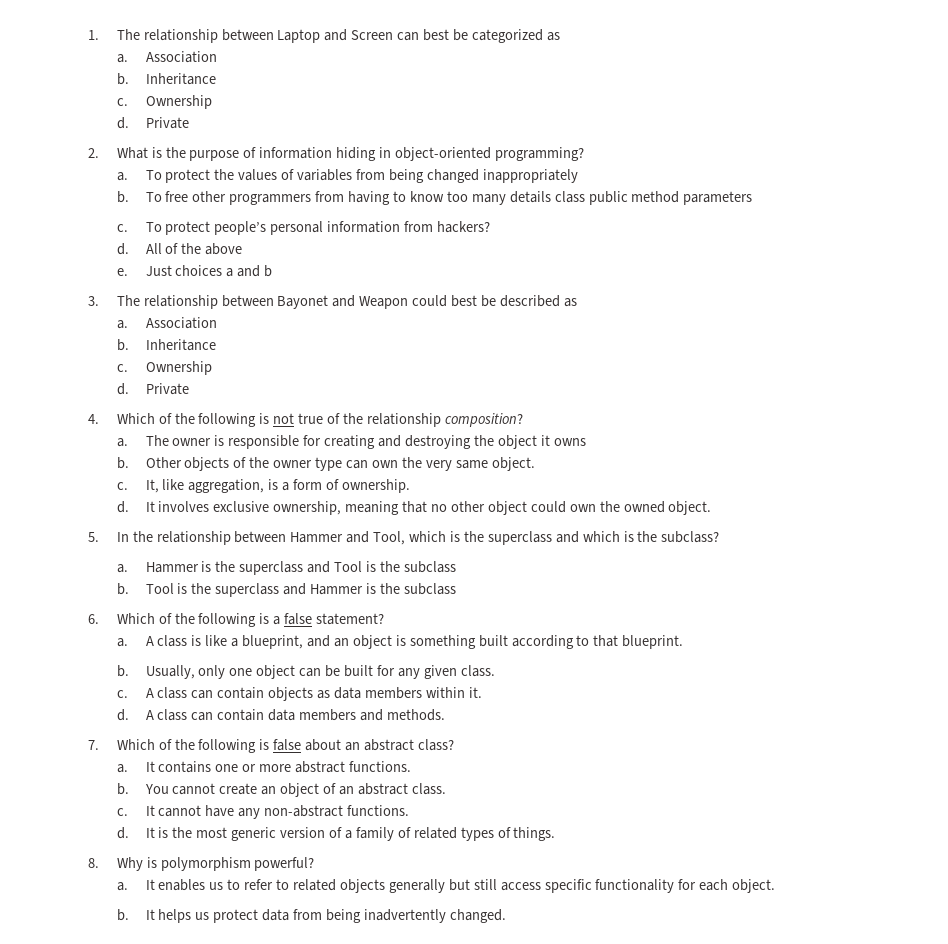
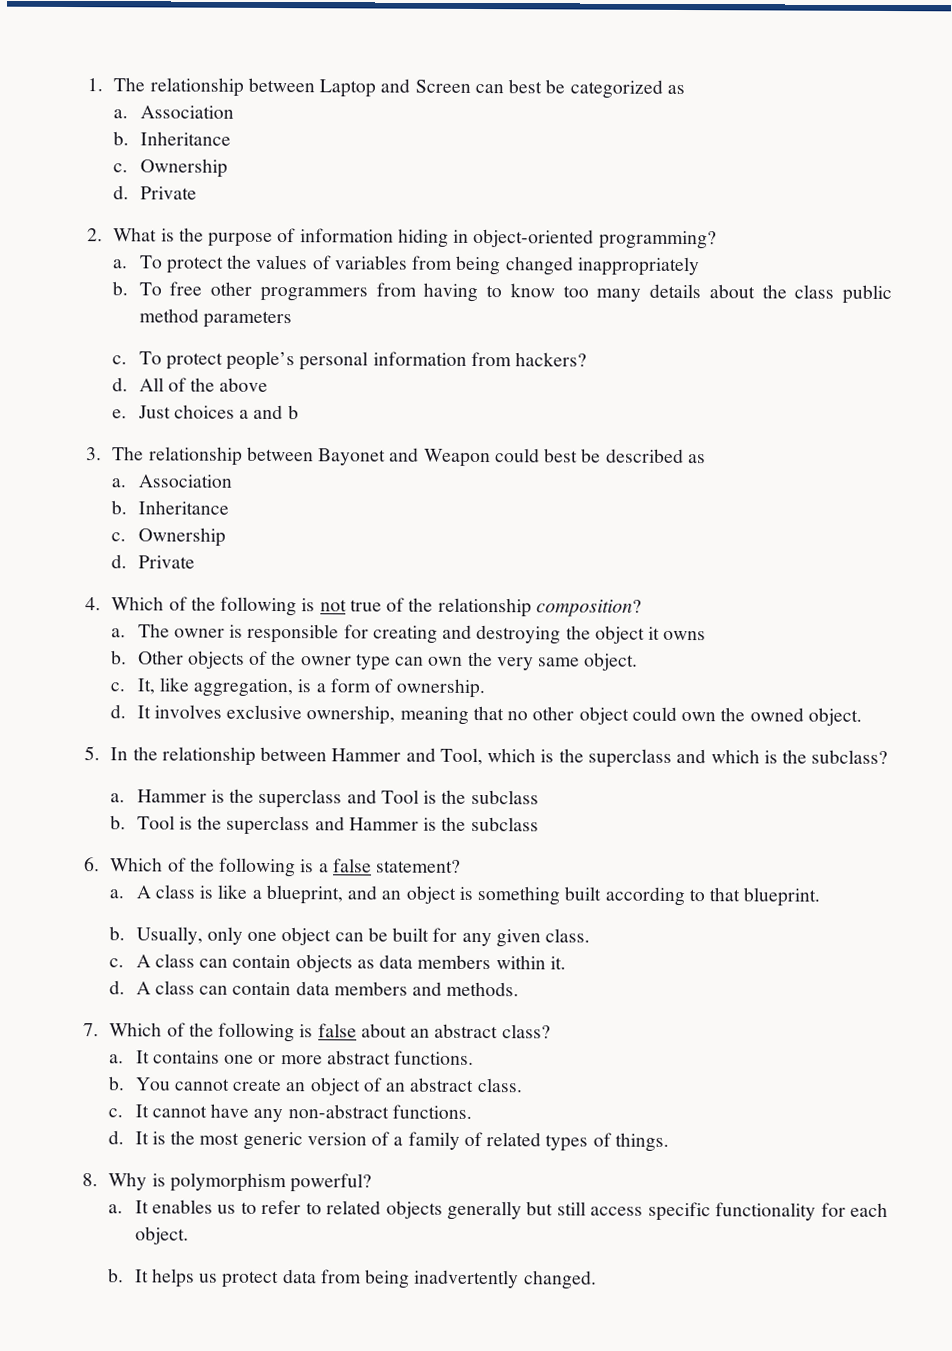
- To free other programmers from having to know too many details class public method parameters
+ To free other programmers from having to know too many details about the class public method parameters

